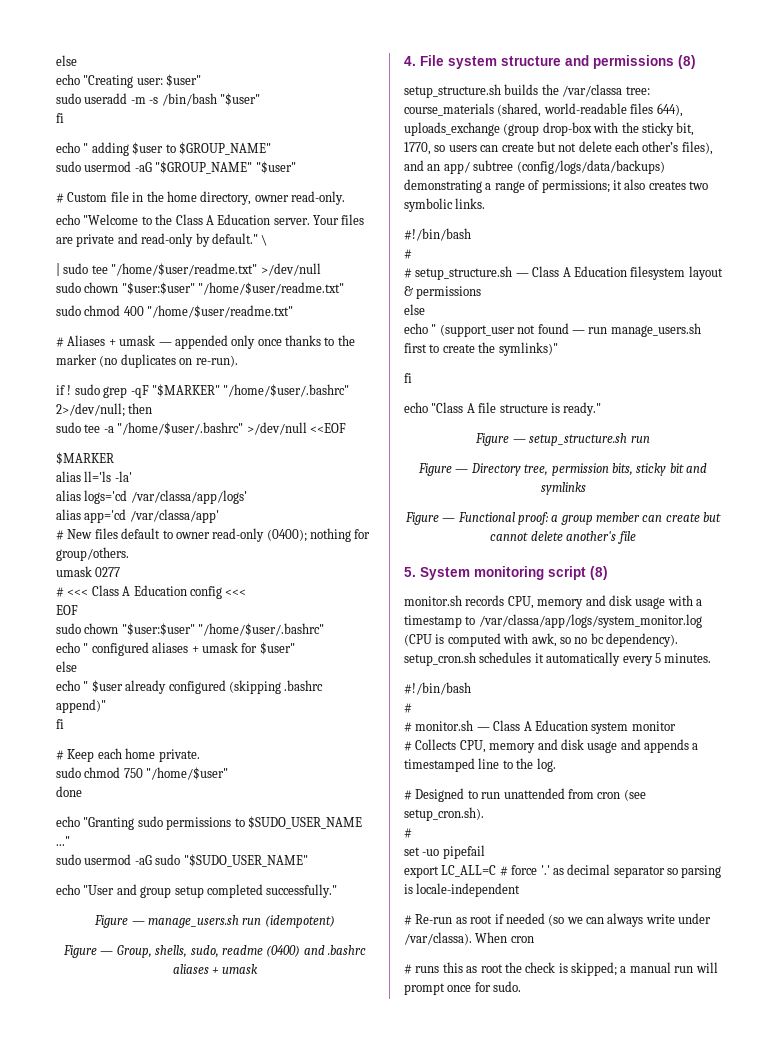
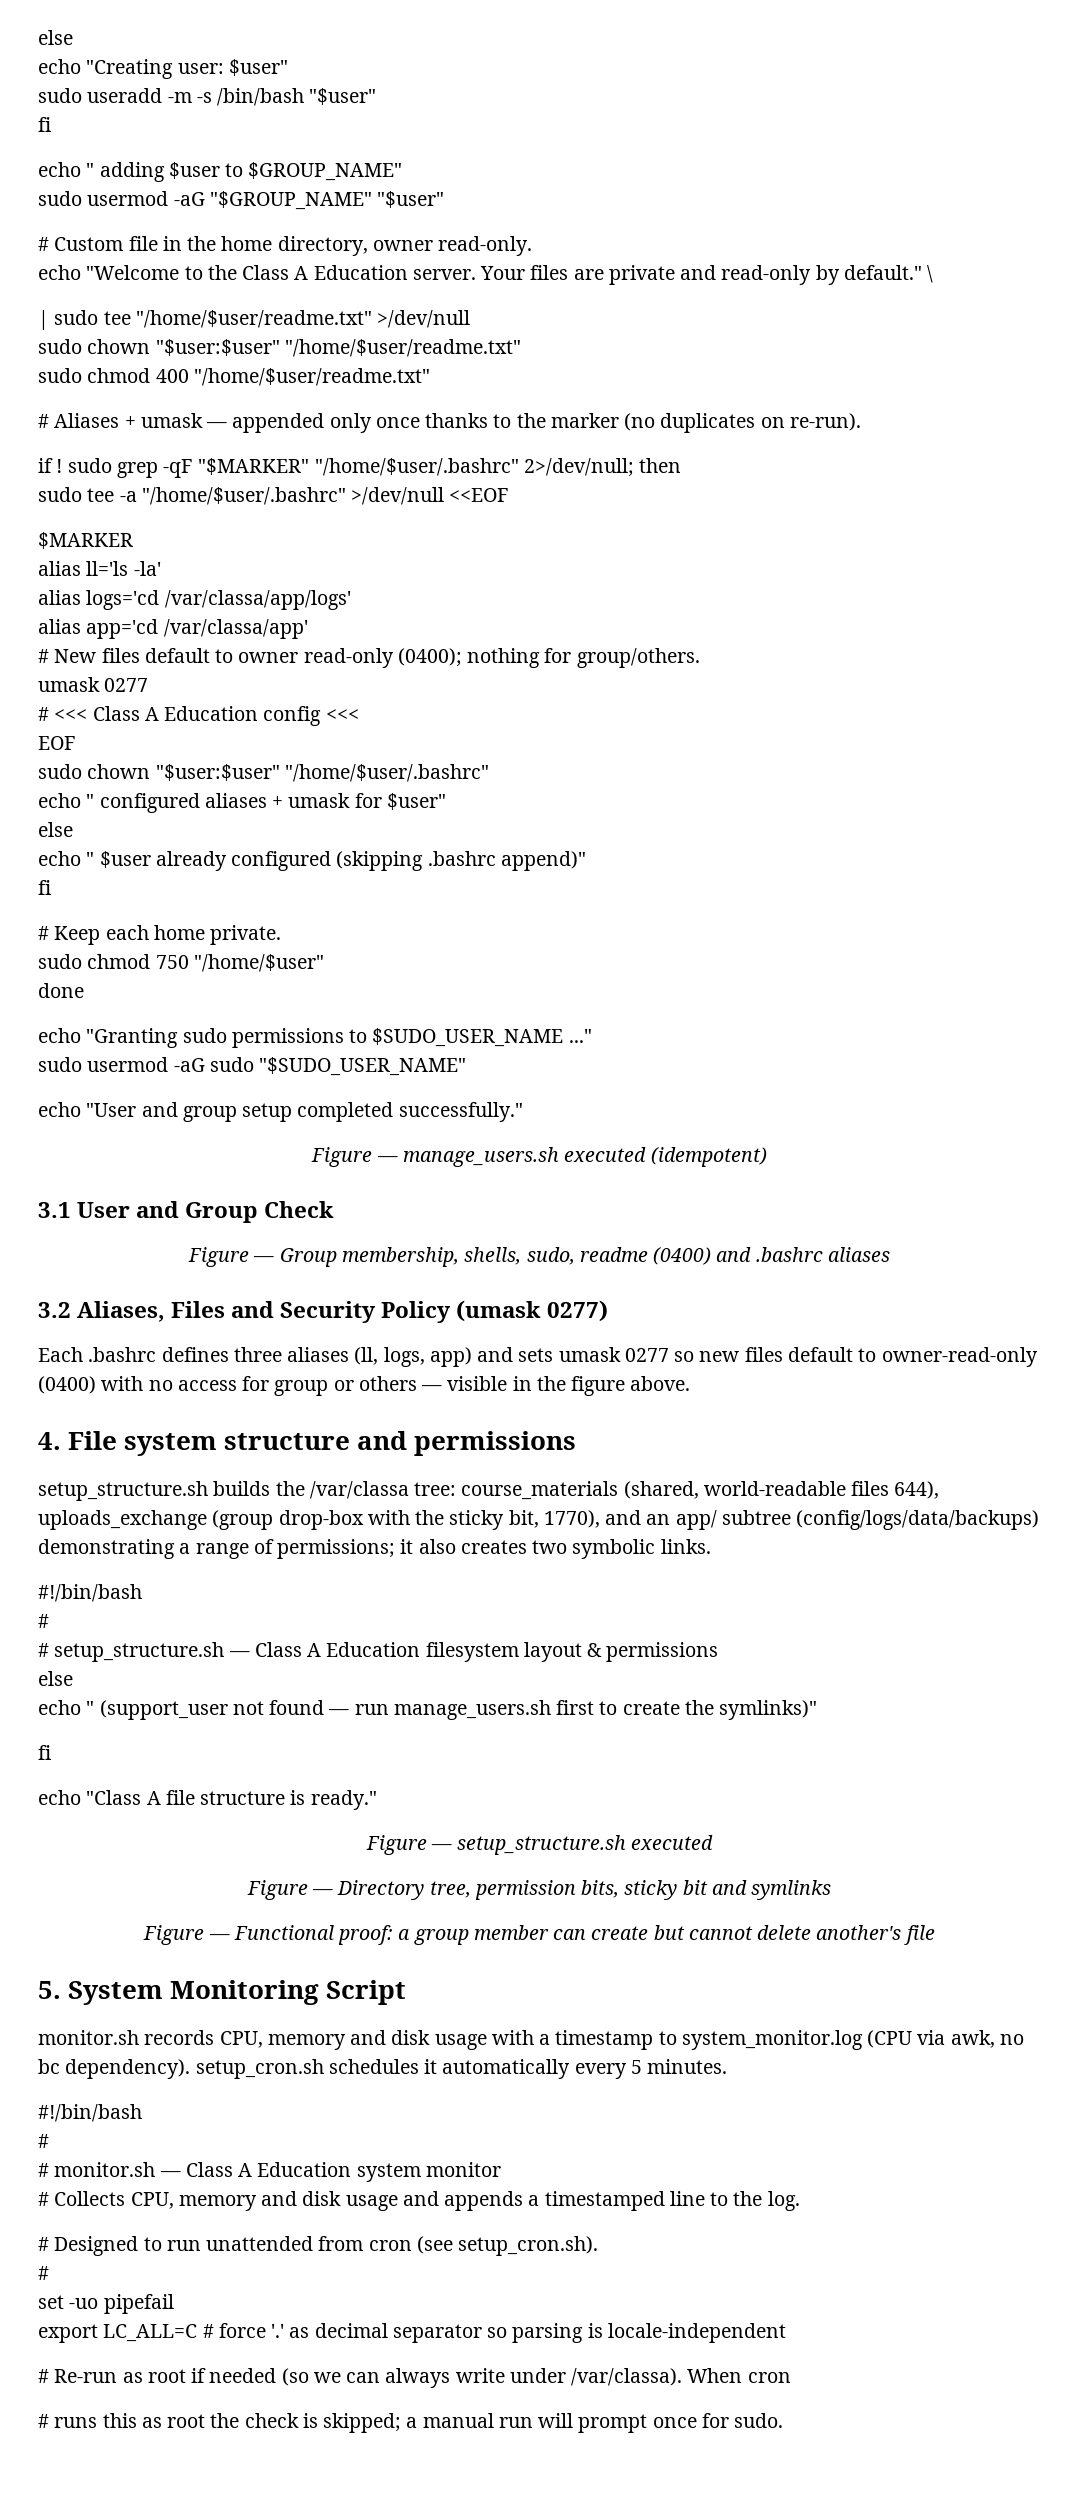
- Figure — manage_users.sh run (idempotent)
+ Figure — manage_users.sh executed (idempotent)
- Figure — Group, shells, sudo, readme (0400) and .bashrc aliases + umask
+ 3.1 User and Group Check
+ Figure — Group membership, shells, sudo, readme (0400) and .bashrc aliases
+ 3.2 Aliases, Files and Security Policy (umask 0277)
+ Each .bashrc defines three aliases (ll, logs, app) and sets umask 0277 so new files default to owner-read-only (0400) with no access for group or others — visible in the figure above.
- 4. File system structure and permissions (8)
+ 4. File system structure and permissions
- setup_structure.sh builds the /var/classa tree: course_materials (shared, world-readable files 644), uploads_exchange (group drop-box with the sticky bit, 1770, so users can create but not delete each other’s files), and an app/ subtree (config/logs/data/backups) demonstrating a range of permissions; it also creates two symbolic links.
+ setup_structure.sh builds the /var/classa tree: course_materials (shared, world-readable files 644), uploads_exchange (group drop-box with the sticky bit, 1770), and an app/ subtree (config/logs/data/backups) demonstrating a range of permissions; it also creates two symbolic links.
- Figure — setup_structure.sh run
+ Figure — setup_structure.sh executed
- 5. System monitoring script (8)
+ 5. System Monitoring Script
- monitor.sh records CPU, memory and disk usage with a timestamp to /var/classa/app/logs/system_monitor.log (CPU is computed with awk, so no bc dependency). setup_cron.sh schedules it automatically every 5 minutes.
+ monitor.sh records CPU, memory and disk usage with a timestamp to system_monitor.log (CPU via awk, no bc dependency). setup_cron.sh schedules it automatically every 5 minutes.

